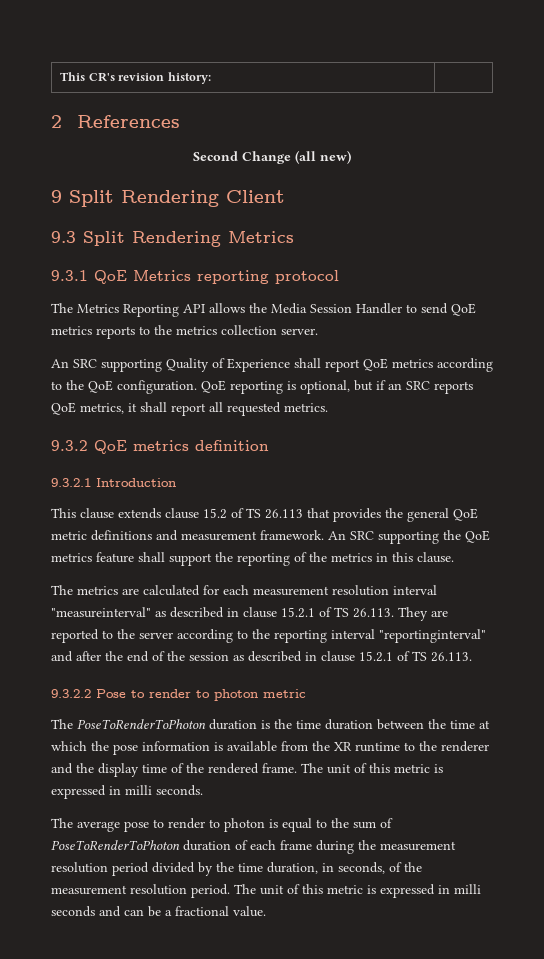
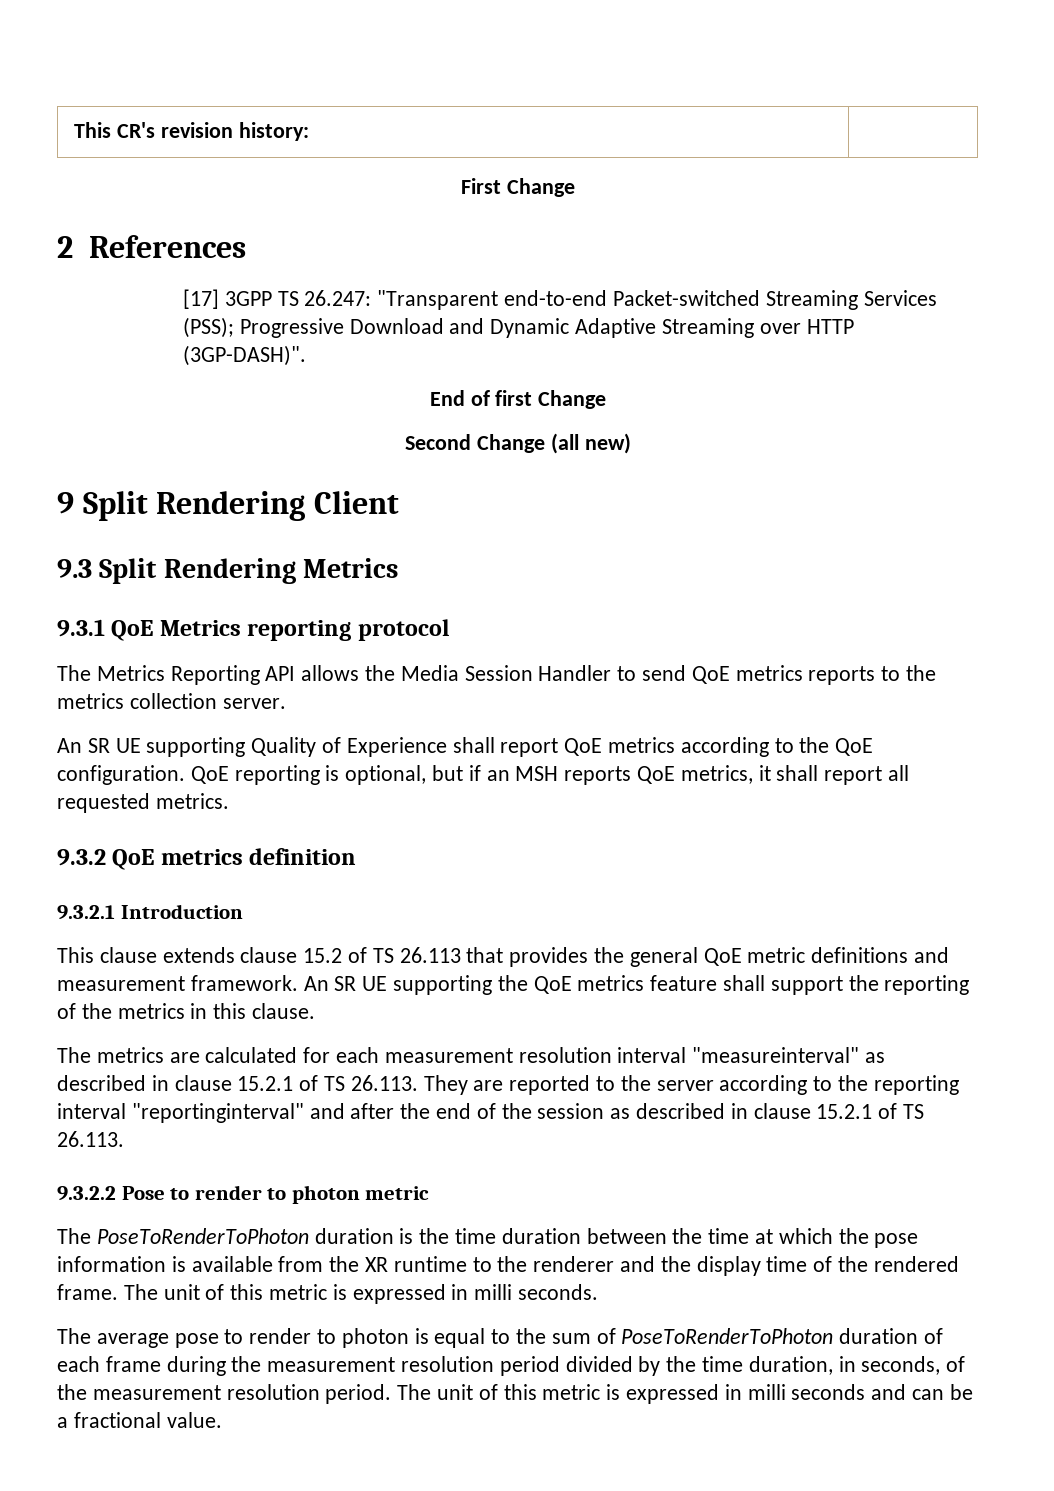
+ First Change
+ [17] 3GPP TS 26.247: "Transparent end-to-end Packet-switched Streaming Services (PSS); Progressive Download and Dynamic Adaptive Streaming over HTTP (3GP-DASH)".
+ End of first Change
- An SRC supporting Quality of Experience shall report QoE metrics according to the QoE configuration.
+ An SR UE supporting Quality of Experience shall report QoE metrics according to the QoE configuration.
- QoE reporting is optional, but if an SRC reports QoE metrics, it shall report all requested metrics.
+ QoE reporting is optional, but if an MSH reports QoE metrics, it shall report all requested metrics.
- An SRC supporting the QoE metrics feature shall support the reporting of the metrics in this clause.
+ An SR UE supporting the QoE metrics feature shall support the reporting of the metrics in this clause.

